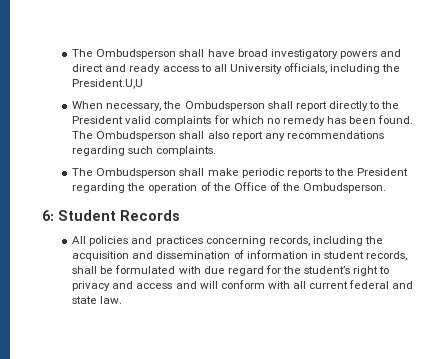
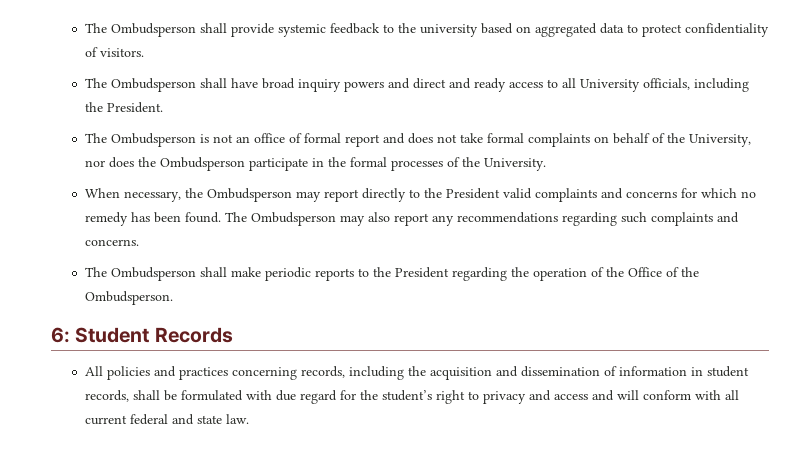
- The Ombudsperson shall have broad investigatory powers and direct and ready access to all University officials, including the President.U,U
+ The Ombudsperson shall provide systemic feedback to the university based on aggregated data to protect confidentiality of visitors.
+ The Ombudsperson shall have broad inquiry powers and direct and ready access to all University officials, including the President.
+ The Ombudsperson is not an office of formal report and does not take formal complaints on behalf of the University, nor does the Ombudsperson participate in the formal processes of the University.
- When necessary, the Ombudsperson shall report directly to the President valid complaints for which no remedy has been found.
+ When necessary, the Ombudsperson may report directly to the President valid complaints and concerns for which no remedy has been found.
- The Ombudsperson shall also report any recommendations regarding such complaints.
+ The Ombudsperson may also report any recommendations regarding such complaints and concerns.

